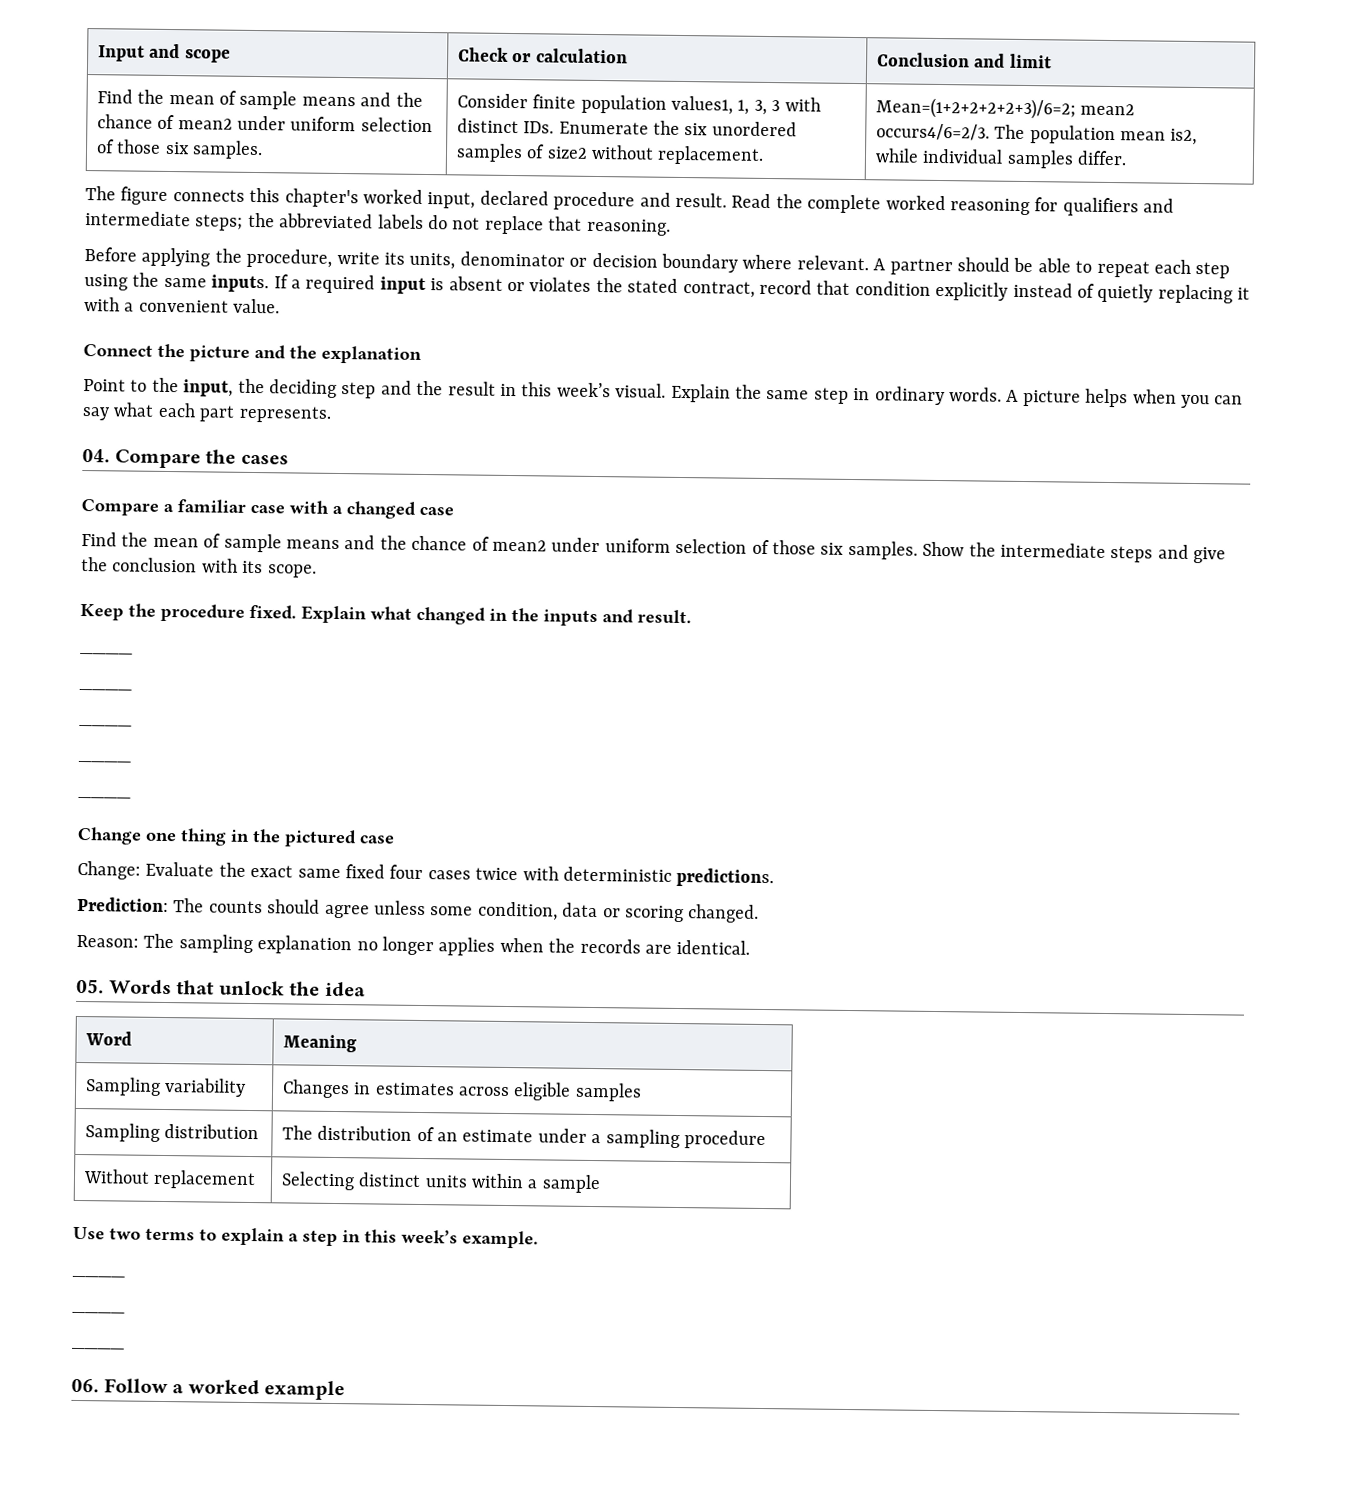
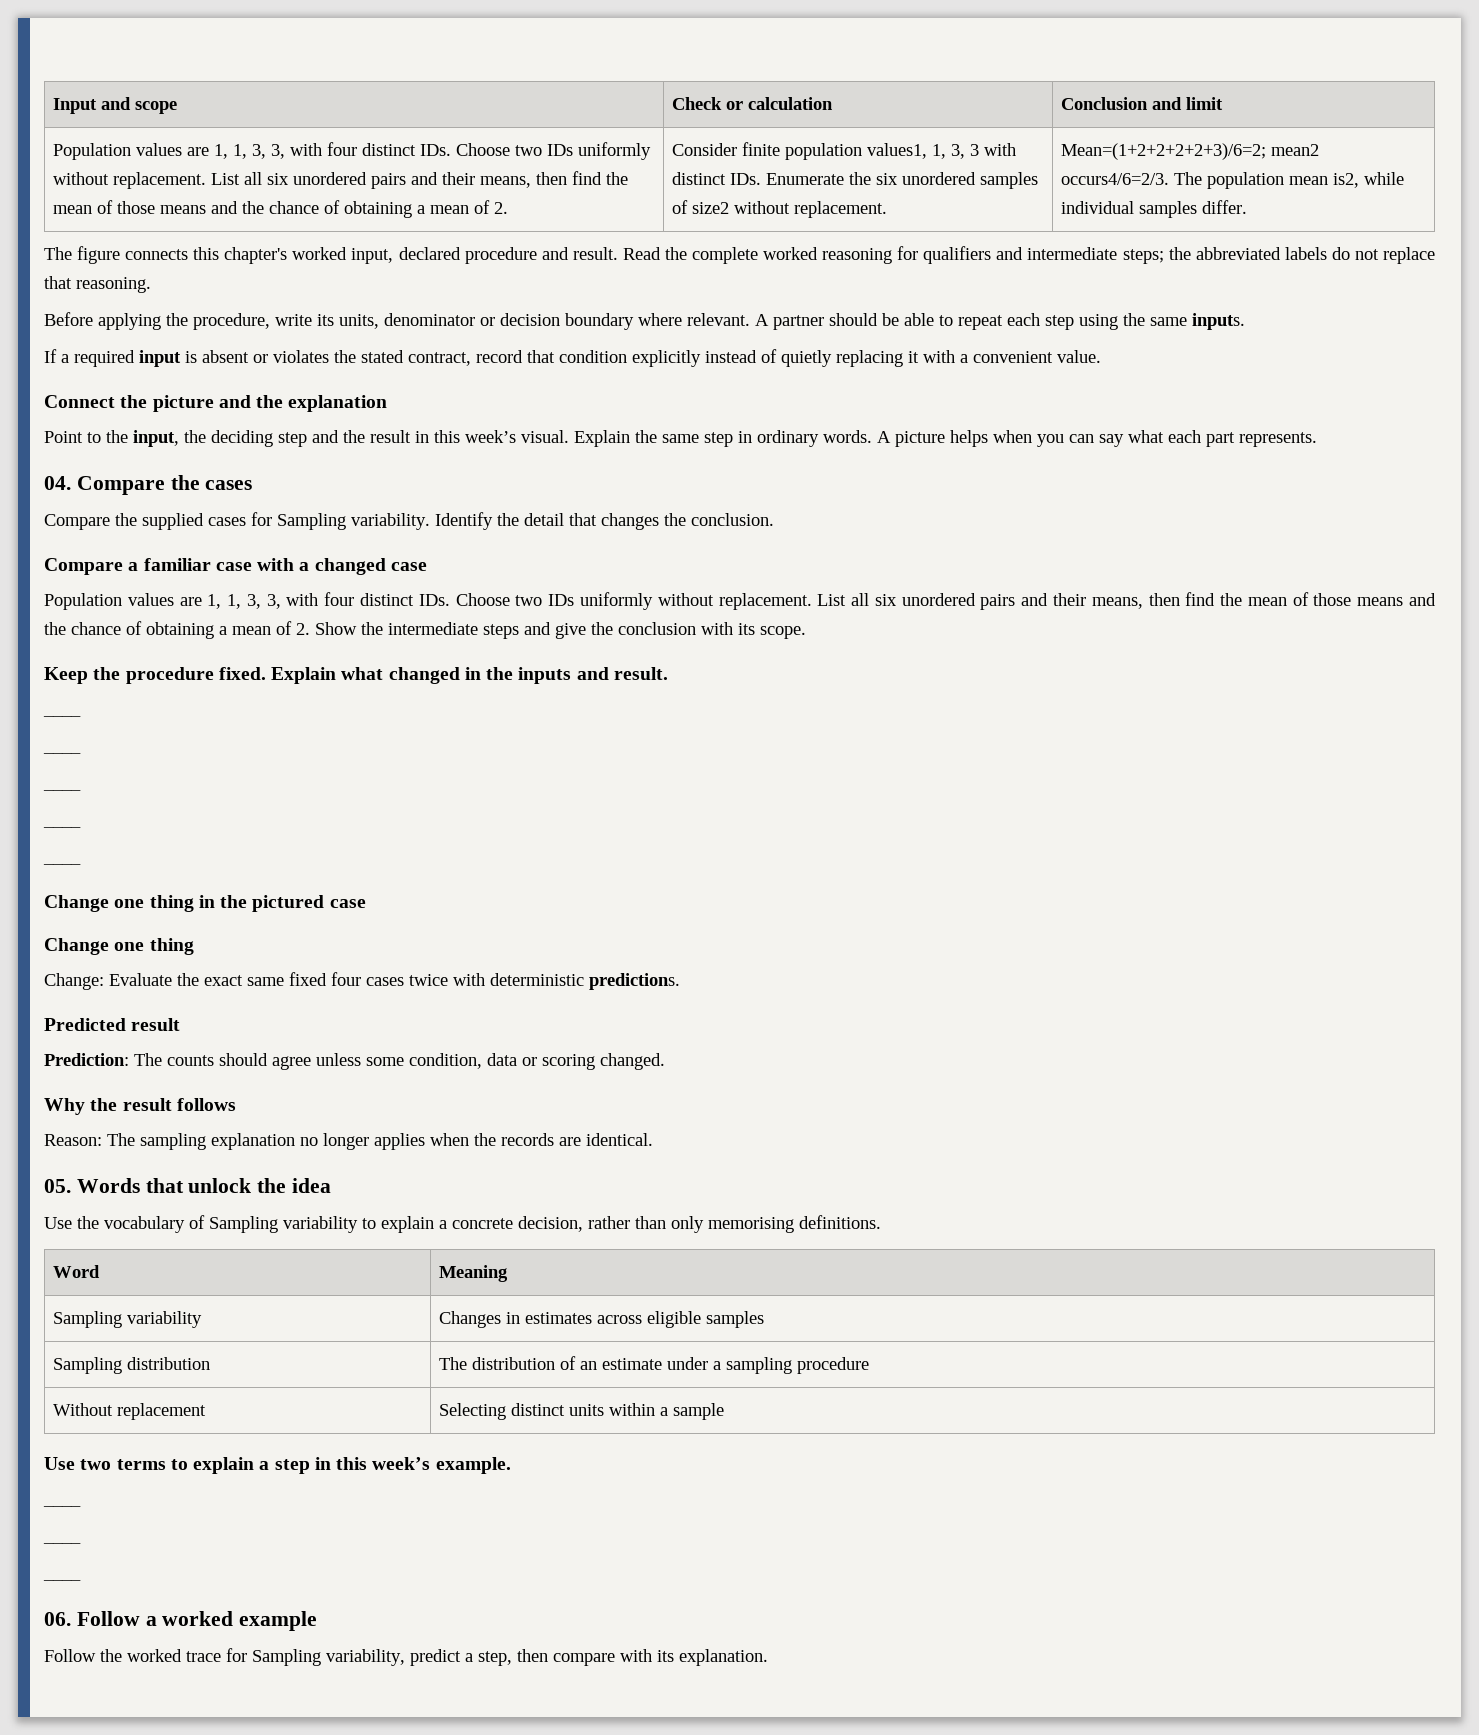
  Input and scope | Check or calculation | Conclusion and limit
- Find the mean of sample means and the chance of mean2 under uniform selection of those six samples.
+ Population values are 1, 1, 3, 3, with four distinct IDs. Choose two IDs uniformly without replacement. List all six unordered pairs and their means, then find the mean of those means and the chance of obtaining a mean of 2.
- A partner should be able to repeat each step using the same inputs. If a required input is absent or violates the stated contract, record that condition explicitly instead of quietly replacing it with a convenient value.
+ A partner should be able to repeat each step using the same inputs.
+ If a required input is absent or violates the stated contract, record that condition explicitly instead of quietly replacing it with a convenient value.
+ Compare the supplied cases for Sampling variability. Identify the detail that changes the conclusion.
- Find the mean of sample means and the chance of mean2 under uniform selection of those six samples. Show the intermediate steps and give the conclusion with its scope.
+ Population values are 1, 1, 3, 3, with four distinct IDs. Choose two IDs uniformly without replacement. List all six unordered pairs and their means, then find the mean of those means and the chance of obtaining a mean of 2. Show the intermediate steps and give the conclusion with its scope.
  Change one thing in the pictured case
+ Change one thing
+ Predicted result
+ Why the result follows
+ Use the vocabulary of Sampling variability to explain a concrete decision, rather than only memorising definitions.
+ Follow the worked trace for Sampling variability, predict a step, then compare with its explanation.

